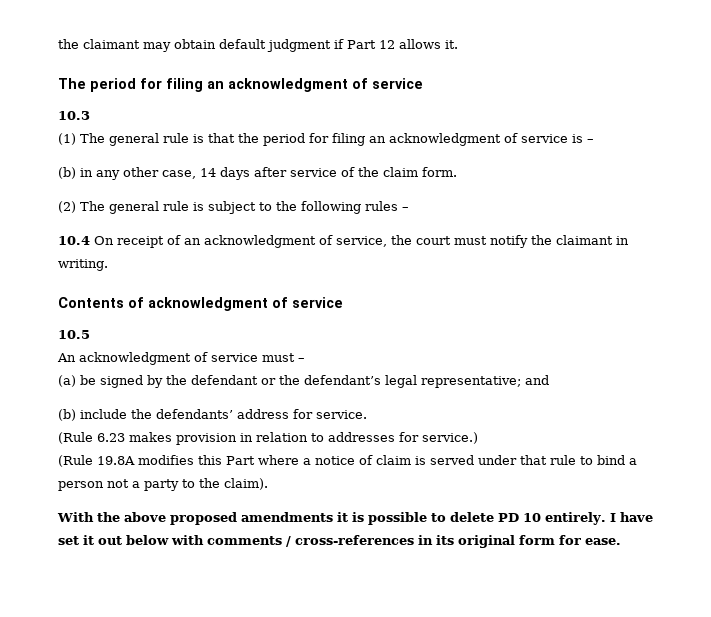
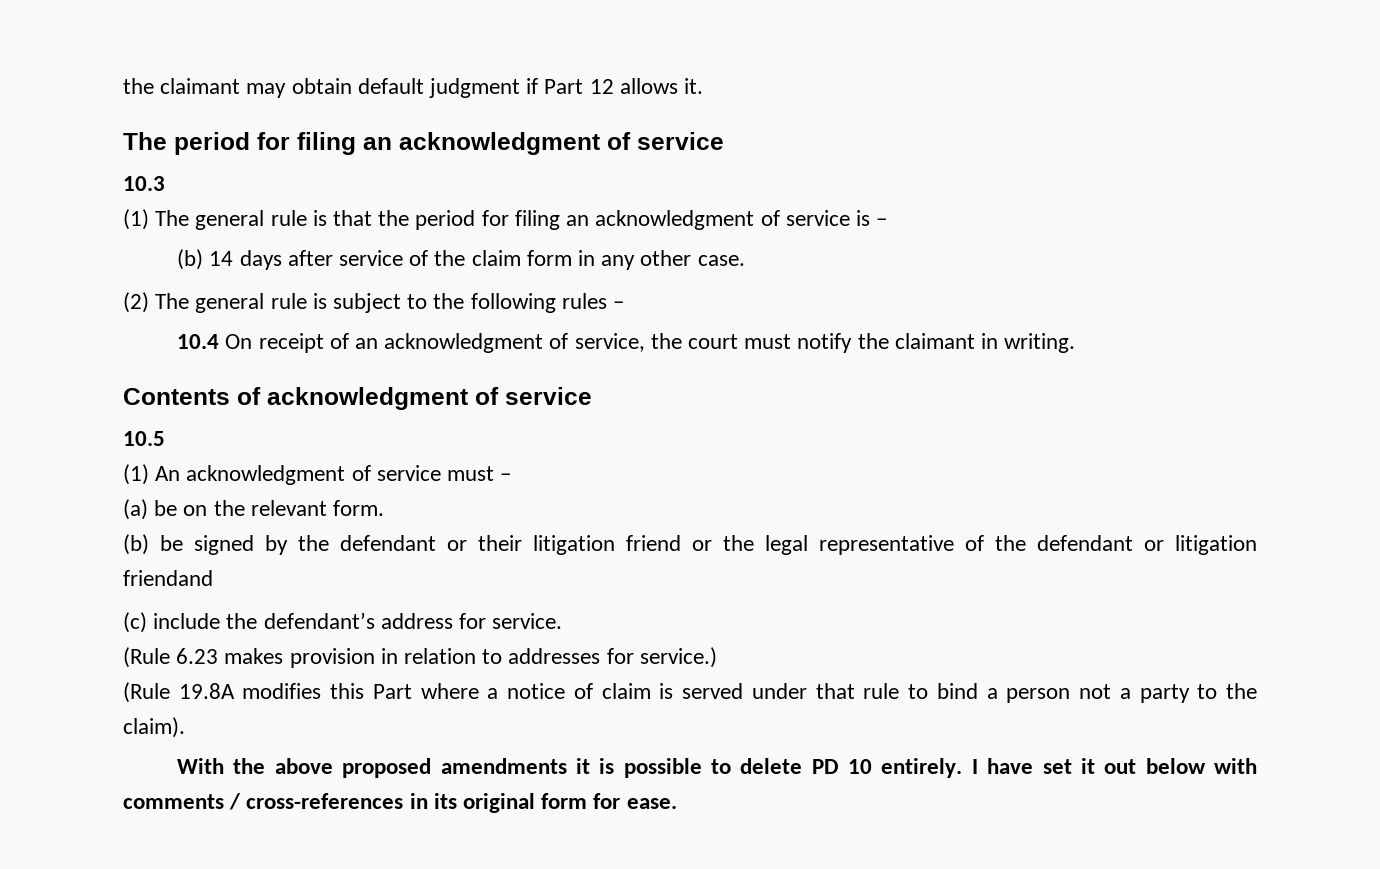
- (b) in any other case, 14 days after service of the claim form.
+ (b) 14 days after service of the claim form in any other case.
- An acknowledgment of service must –
+ (1) An acknowledgment of service must –
- (a) be signed by the defendant or the defendant’s legal representative; and
- (b) include the defendants’ address for service.
+ (a) be on the relevant form.
+ (b) be signed by the defendant or their litigation friend or the legal representative of the defendant or litigation friendand
+ (c) include the defendant’s address for service.

